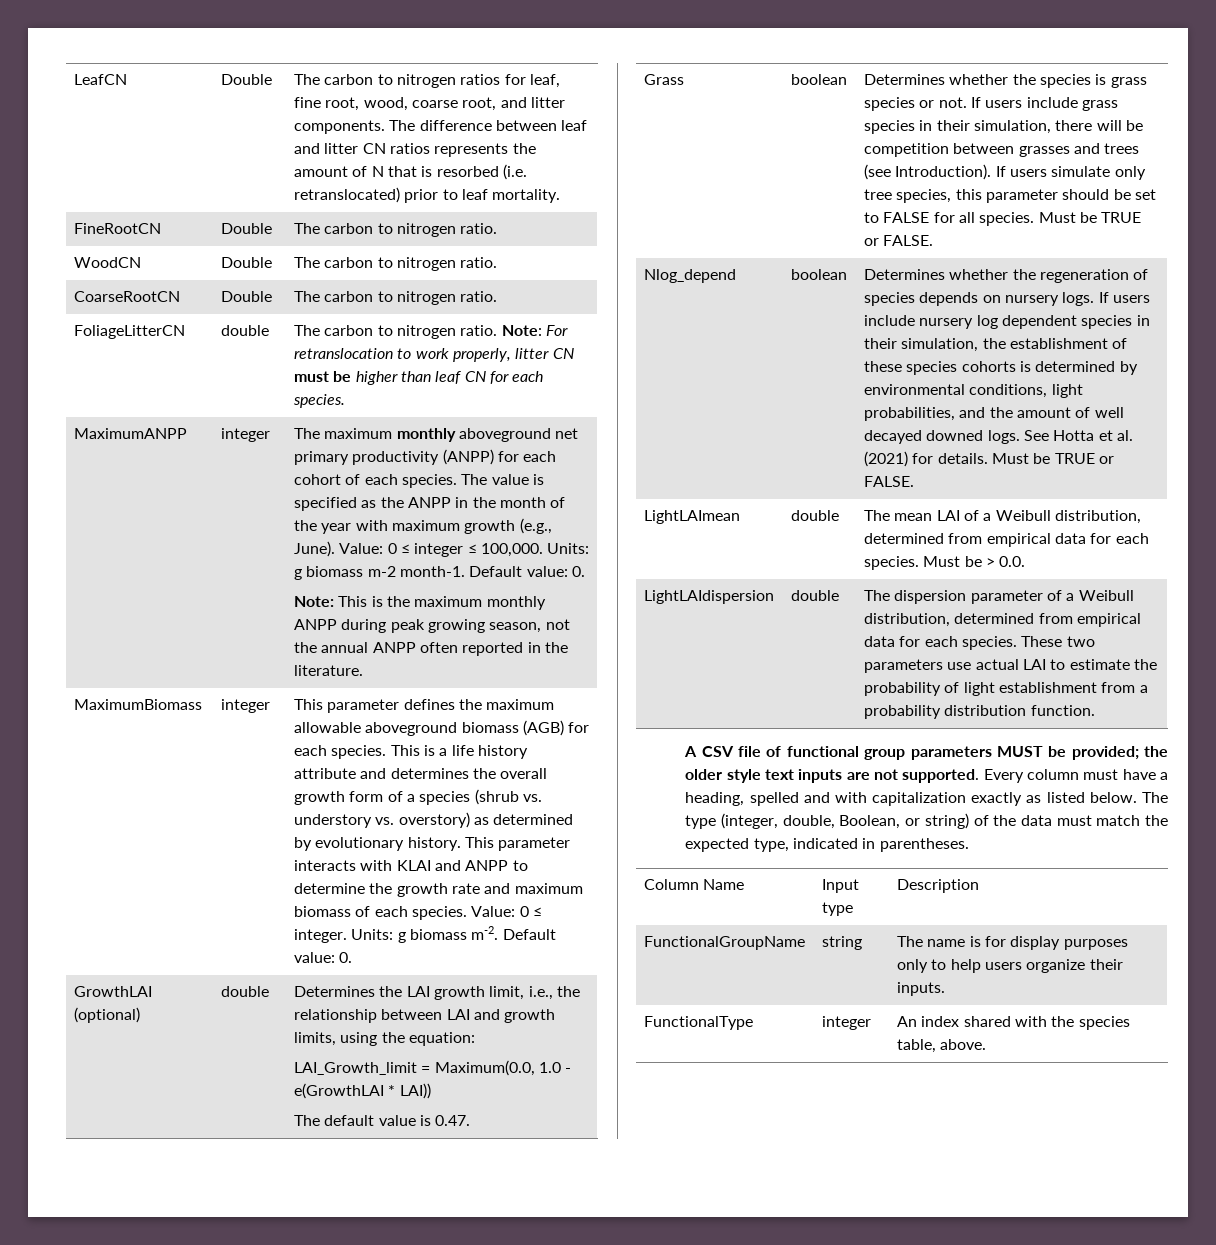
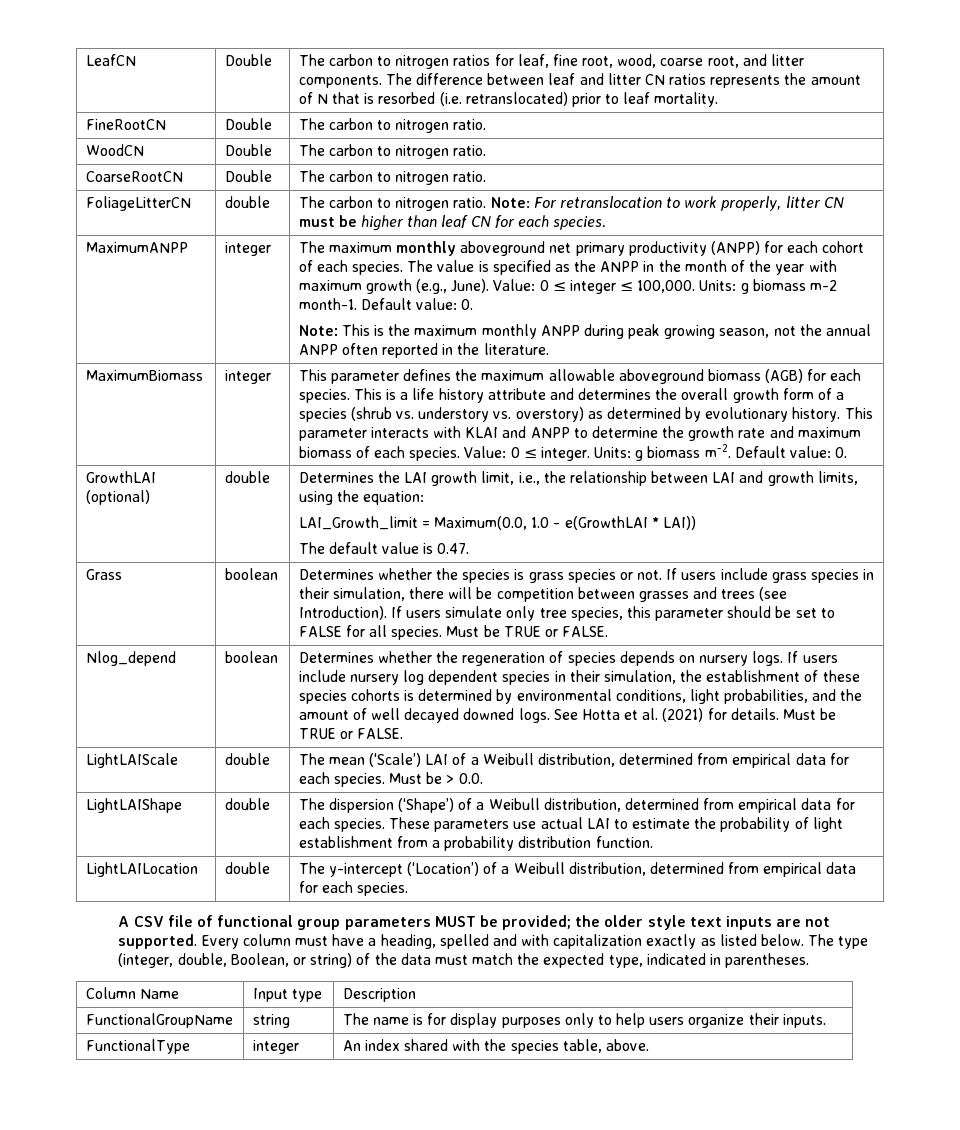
- LightLAImean | double | The mean LAI of a Weibull distribution, determined from empirical data for each species. Must be > 0.0.
+ LightLAIScale | double | The mean (‘Scale’) LAI of a Weibull distribution, determined from empirical data for each species. Must be > 0.0.
- LightLAIdispersion | double | The dispersion parameter of a Weibull distribution, determined from empirical data for each species. These two parameters use actual LAI to estimate the probability of light establishment from a probability distribution function.
+ LightLAIShape | double | The dispersion (‘Shape’) of a Weibull distribution, determined from empirical data for each species. These parameters use actual LAI to estimate the probability of light establishment from a probability distribution function.
+ LightLAILocation | double | The y-intercept (‘Location’) of a Weibull distribution, determined from empirical data for each species.

